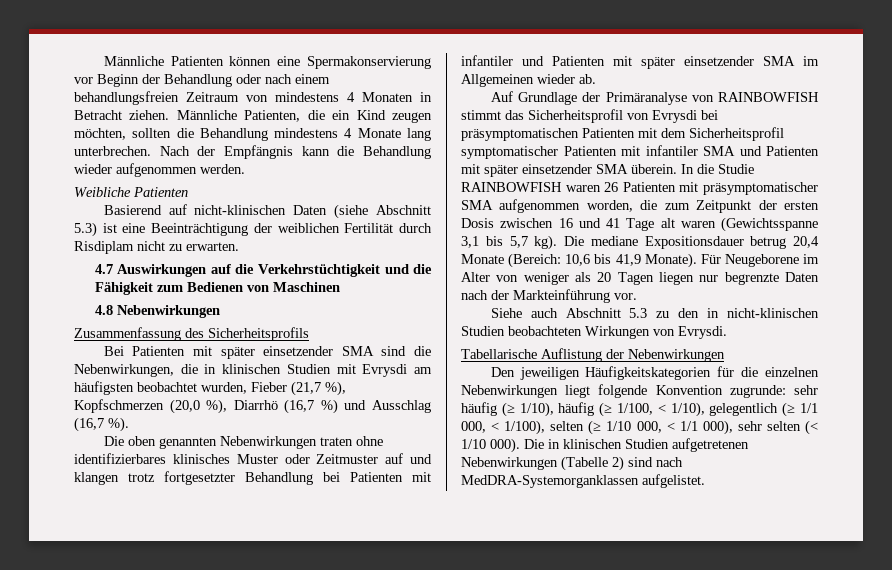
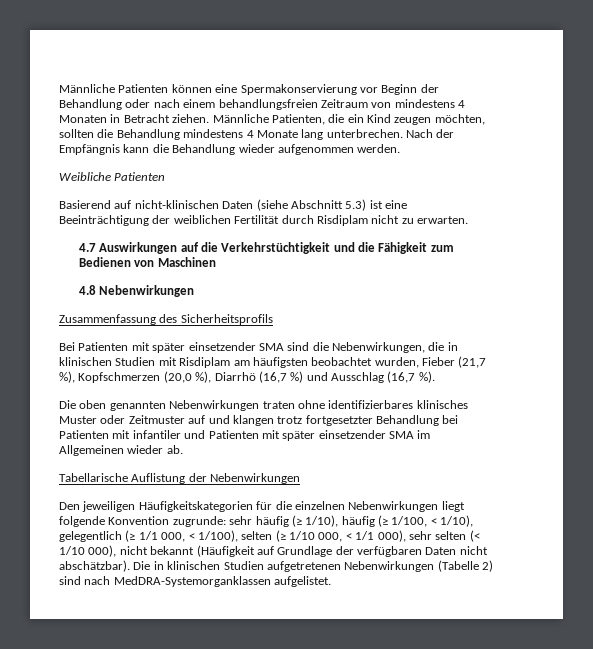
- Bei Patienten mit später einsetzender SMA sind die Nebenwirkungen, die in klinischen Studien mit Evrysdi am häufigsten beobachtet wurden, Fieber (21,7 %), Kopfschmerzen (20,0 %), Diarrhö (16,7 %) und Ausschlag (16,7 %).
+ Bei Patienten mit später einsetzender SMA sind die Nebenwirkungen, die in klinischen Studien mit Risdiplam am häufigsten beobachtet wurden, Fieber (21,7 %), Kopfschmerzen (20,0 %), Diarrhö (16,7 %) und Ausschlag (16,7 %).
- Auf Grundlage der Primäranalyse von RAINBOWFISH stimmt das Sicherheitsprofil von Evrysdi bei präsymptomatischen Patienten mit dem Sicherheitsprofil symptomatischer Patienten mit infantiler SMA und Patienten mit später einsetzender SMA überein. In die Studie RAINBOWFISH waren 26 Patienten mit präsymptomatischer SMA aufgenommen worden, die zum Zeitpunkt der ersten Dosis zwischen 16 und 41 Tage alt waren (Gewichtsspanne 3,1 bis 5,7 kg). Die mediane Expositionsdauer betrug 20,4 Monate (Bereich: 10,6 bis 41,9 Monate). Für Neugeborene im Alter von weniger als 20 Tagen liegen nur begrenzte Daten nach der Markteinführung vor.
- Siehe auch Abschnitt 5.3 zu den in nicht-klinischen Studien beobachteten Wirkungen von Evrysdi.
- Den jeweiligen Häufigkeitskategorien für die einzelnen Nebenwirkungen liegt folgende Konvention zugrunde: sehr häufig (≥ 1/10), häufig (≥ 1/100, < 1/10), gelegentlich (≥ 1/1 000, < 1/100), selten (≥ 1/10 000, < 1/1 000), sehr selten (< 1/10 000).
+ Den jeweiligen Häufigkeitskategorien für die einzelnen Nebenwirkungen liegt folgende Konvention zugrunde: sehr häufig (≥ 1/10), häufig (≥ 1/100, < 1/10), gelegentlich (≥ 1/1 000, < 1/100), selten (≥ 1/10 000, < 1/1 000), sehr selten (< 1/10 000), nicht bekannt (Häufigkeit auf Grundlage der verfügbaren Daten nicht abschätzbar).

